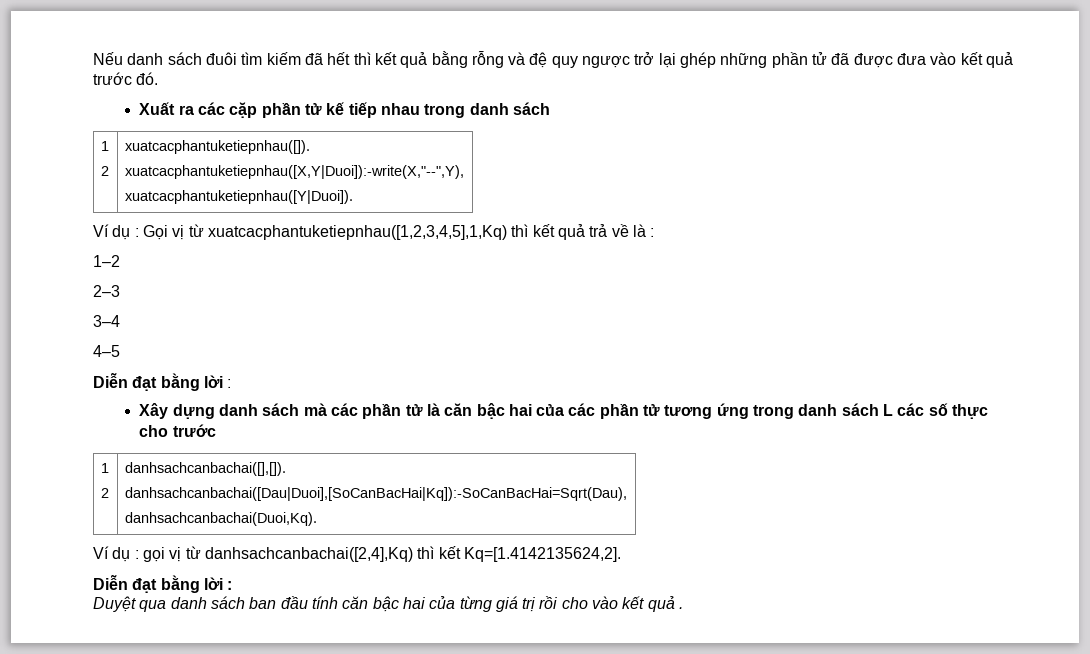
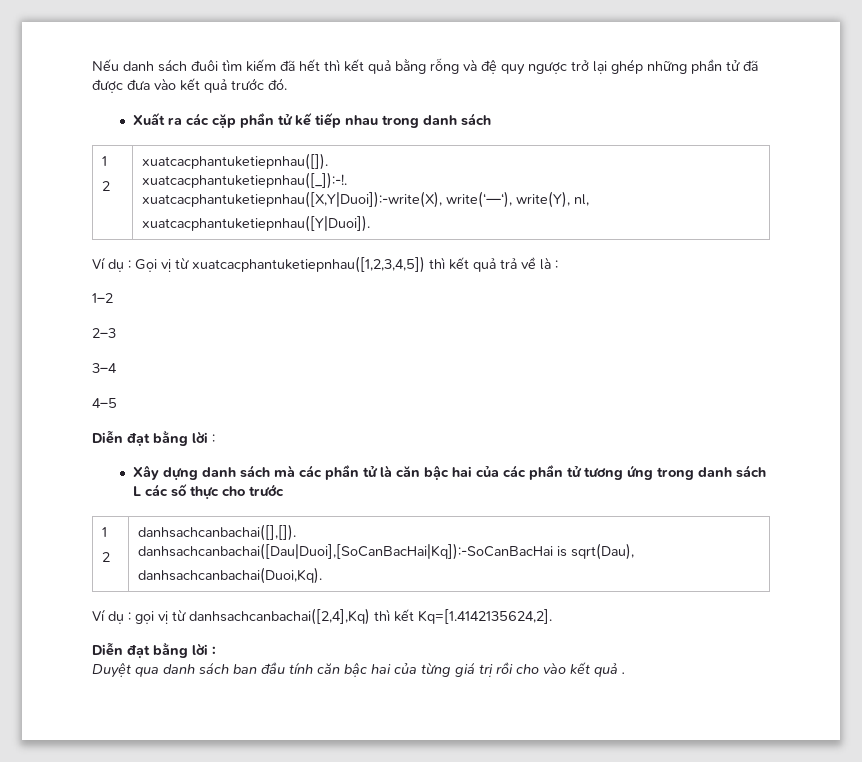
  Xuất ra các cặp phần tử kế tiếp nhau trong danh sách
  1
  2 | xuatcacphantuketiepnhau([]).
- xuatcacphantuketiepnhau([X,Y|Duoi]):-write(X,"--",Y),
+ xuatcacphantuketiepnhau([_]):-!.
+ xuatcacphantuketiepnhau([X,Y|Duoi]):-write(X), write(‘—‘), write(Y), nl,
- Ví dụ : Gọi vị từ xuatcacphantuketiepnhau([1,2,3,4,5],1,Kq) thì kết quả trả về là :
+ Ví dụ : Gọi vị từ xuatcacphantuketiepnhau([1,2,3,4,5]) thì kết quả trả về là :
  Xây dựng danh sách mà các phần tử là căn bậc hai của các phần tử tương ứng trong danh sách L các số thực cho trước
  1
  2 | danhsachcanbachai([],[]).
- danhsachcanbachai([Dau|Duoi],[SoCanBacHai|Kq]):-SoCanBacHai=Sqrt(Dau),
+ danhsachcanbachai([Dau|Duoi],[SoCanBacHai|Kq]):-SoCanBacHai is sqrt(Dau),

